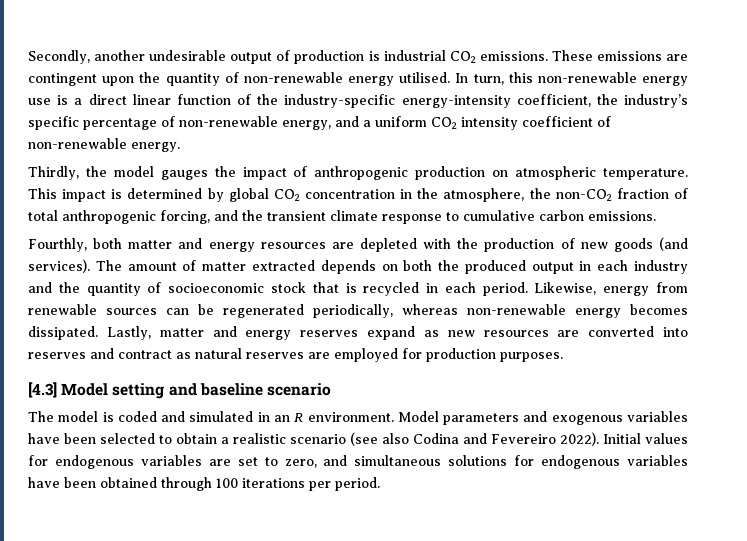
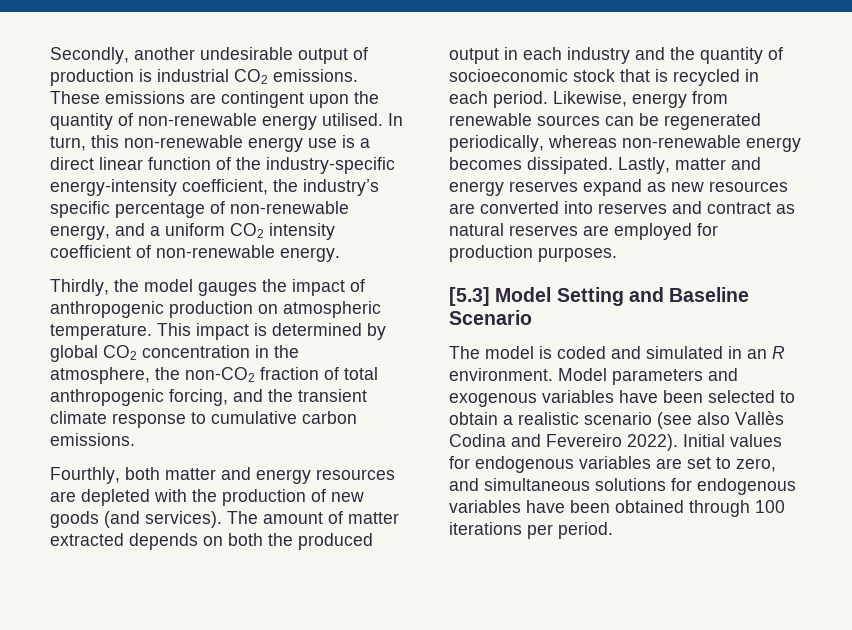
- [4.3] Model setting and baseline scenario
+ [5.3] Model Setting and Baseline Scenario
- Model parameters and exogenous variables have been selected to obtain a realistic scenario (see also Codina and Fevereiro 2022).
+ Model parameters and exogenous variables have been selected to obtain a realistic scenario (see also Vallès Codina and Fevereiro 2022).

